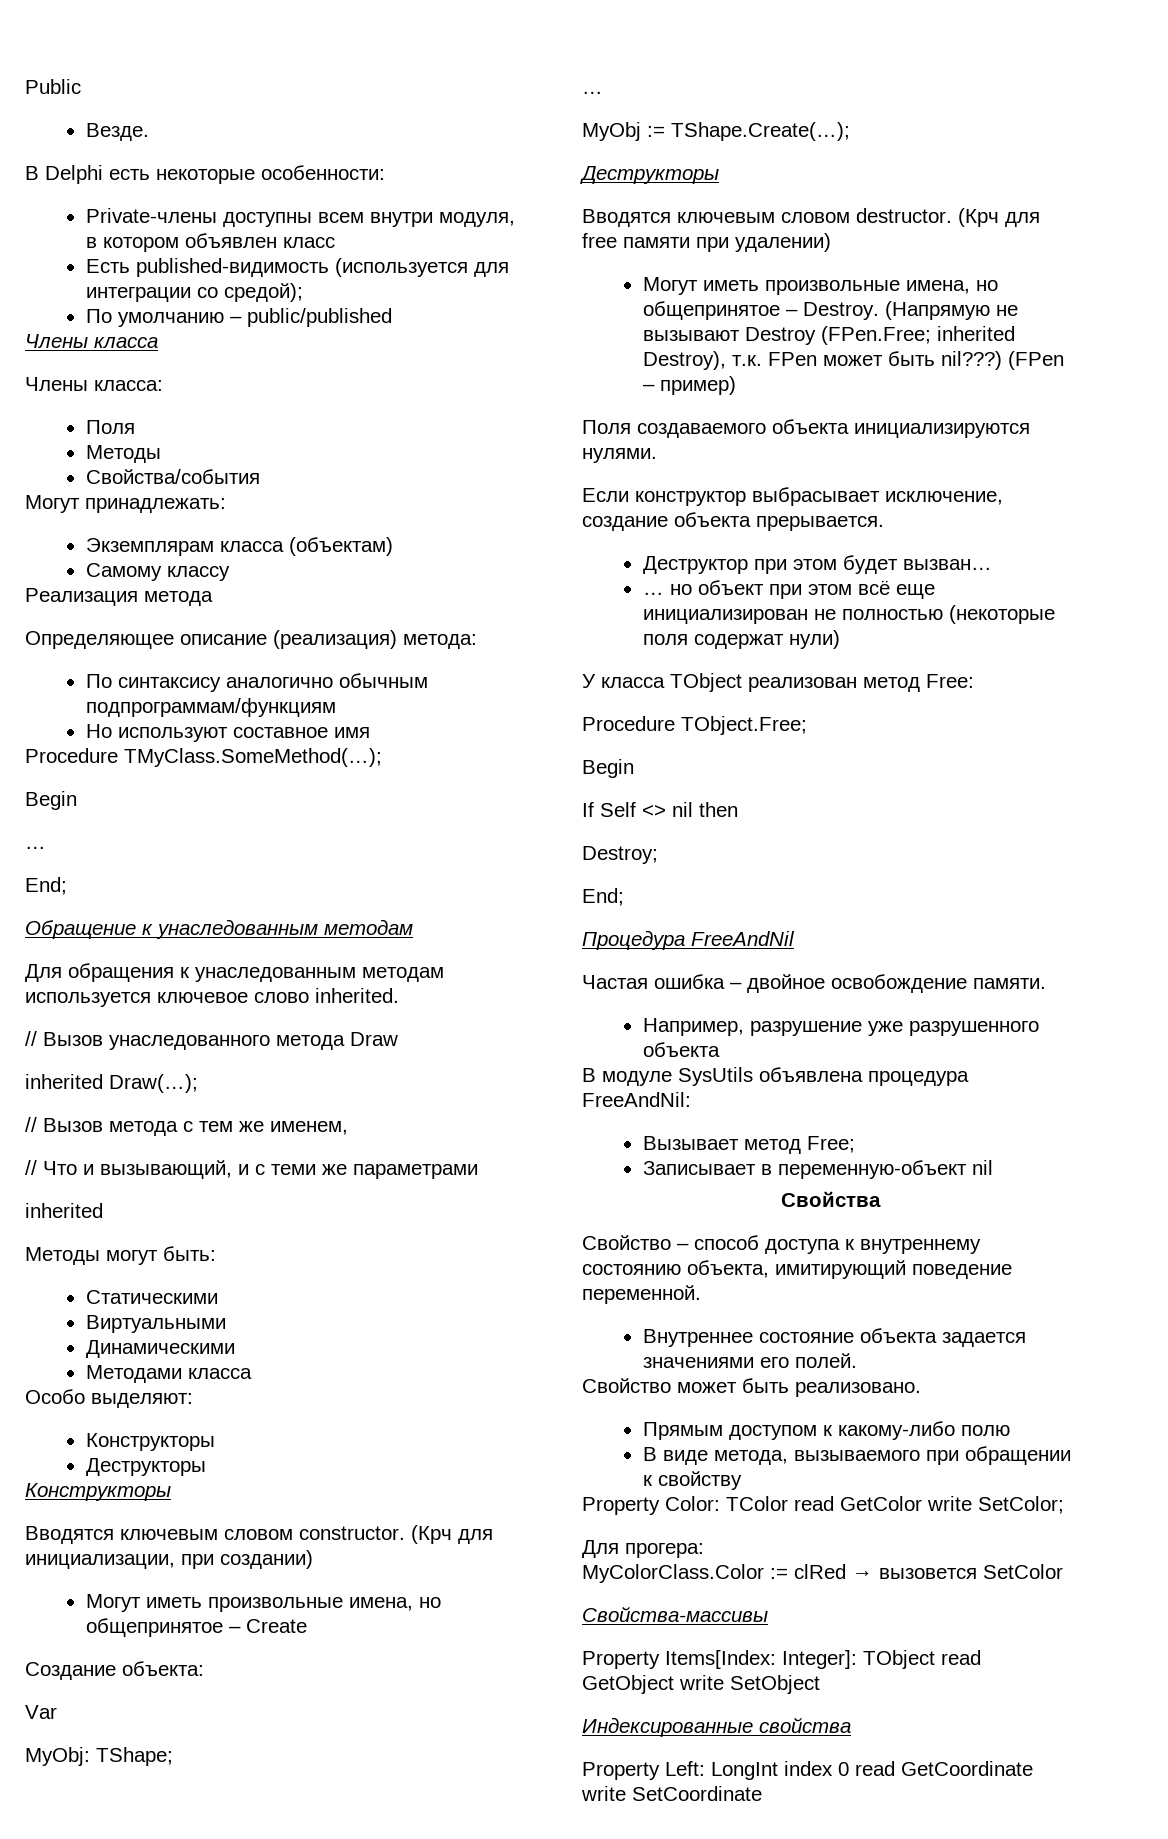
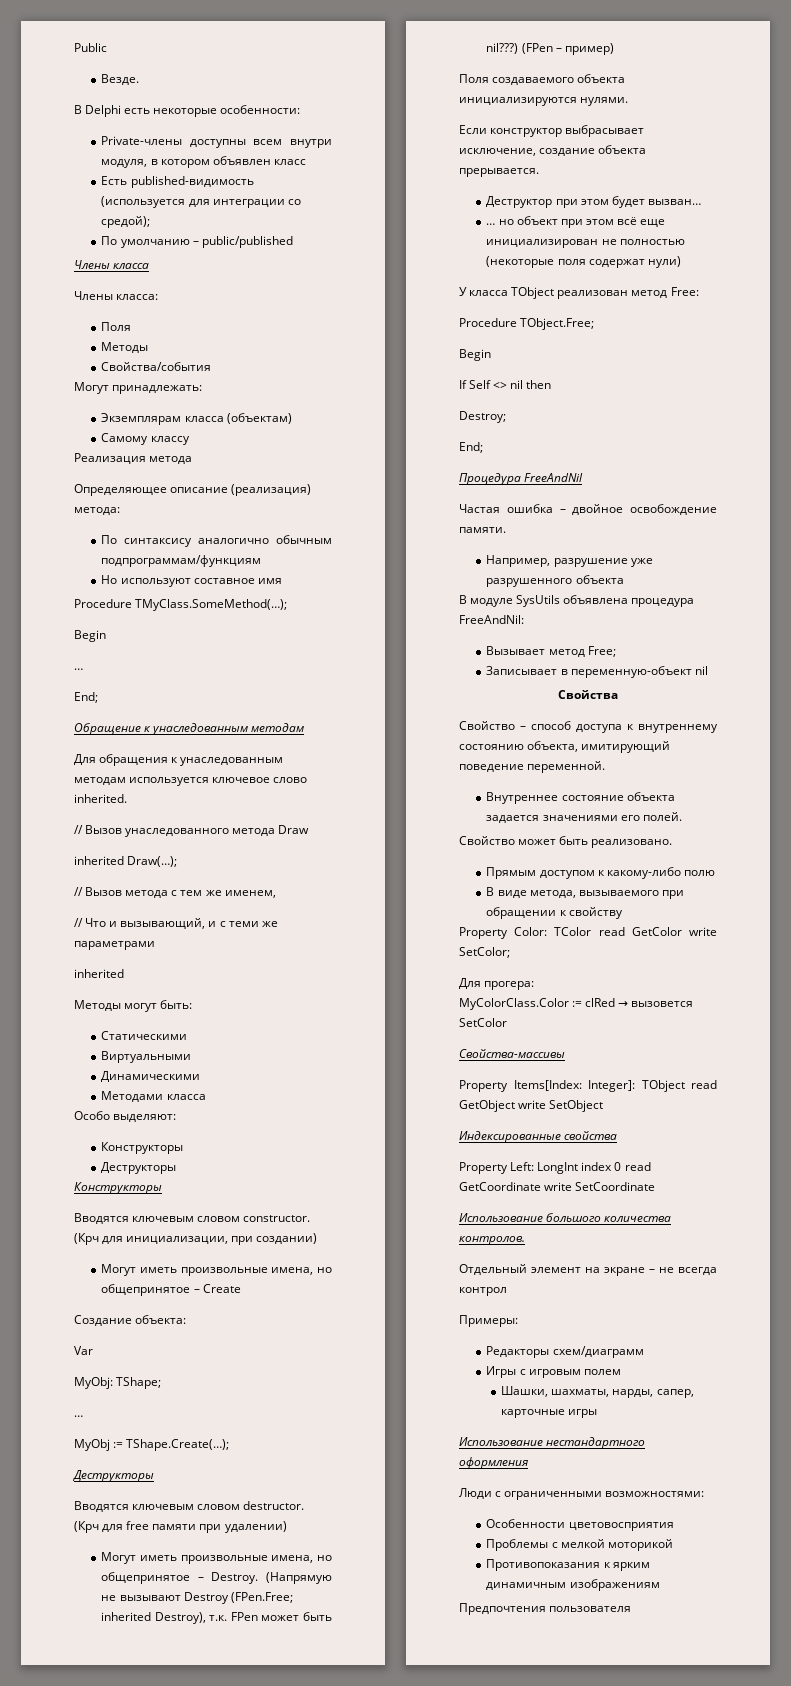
+ Использование большого количества контролов.
+ Отдельный элемент на экране – не всегда контрол
+ Примеры:
+ Редакторы схем/диаграмм
+ Игры с игровым полем
+ Шашки, шахматы, нарды, сапер, карточные игры
+ Использование нестандартного оформления
+ Люди с ограниченными возможностями:
+ Особенности цветовосприятия
+ Проблемы с мелкой моторикой
+ Противопоказания к ярким динамичным изображениям
+ Предпочтения пользователя

